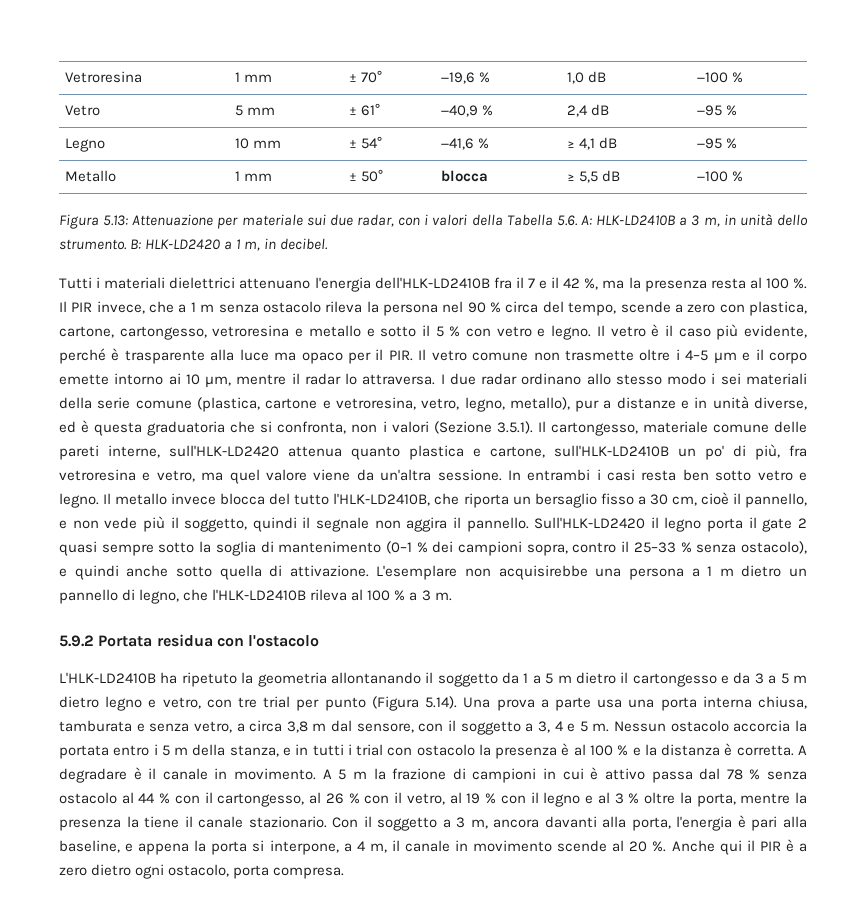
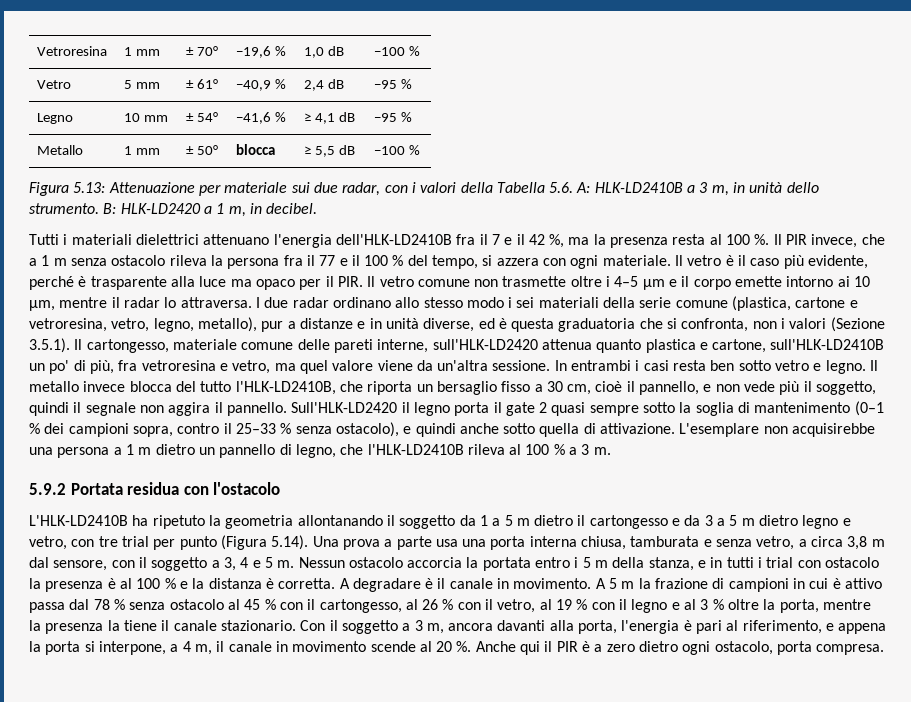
- Il PIR invece, che a 1 m senza ostacolo rileva la persona nel 90 % circa del tempo, scende a zero con plastica, cartone, cartongesso, vetroresina e metallo e sotto il 5 % con vetro e legno.
+ Il PIR invece, che a 1 m senza ostacolo rileva la persona fra il 77 e il 100 % del tempo, si azzera con ogni materiale.
- A 5 m la frazione di campioni in cui è attivo passa dal 78 % senza ostacolo al 44 % con il cartongesso, al 26 % con il vetro, al 19 % con il legno e al 3 % oltre la porta, mentre la presenza la tiene il canale stazionario.
+ A 5 m la frazione di campioni in cui è attivo passa dal 78 % senza ostacolo al 45 % con il cartongesso, al 26 % con il vetro, al 19 % con il legno e al 3 % oltre la porta, mentre la presenza la tiene il canale stazionario.
- Con il soggetto a 3 m, ancora davanti alla porta, l'energia è pari alla baseline, e appena la porta si interpone, a 4 m, il canale in movimento scende al 20 %.
+ Con il soggetto a 3 m, ancora davanti alla porta, l'energia è pari al riferimento, e appena la porta si interpone, a 4 m, il canale in movimento scende al 20 %.

